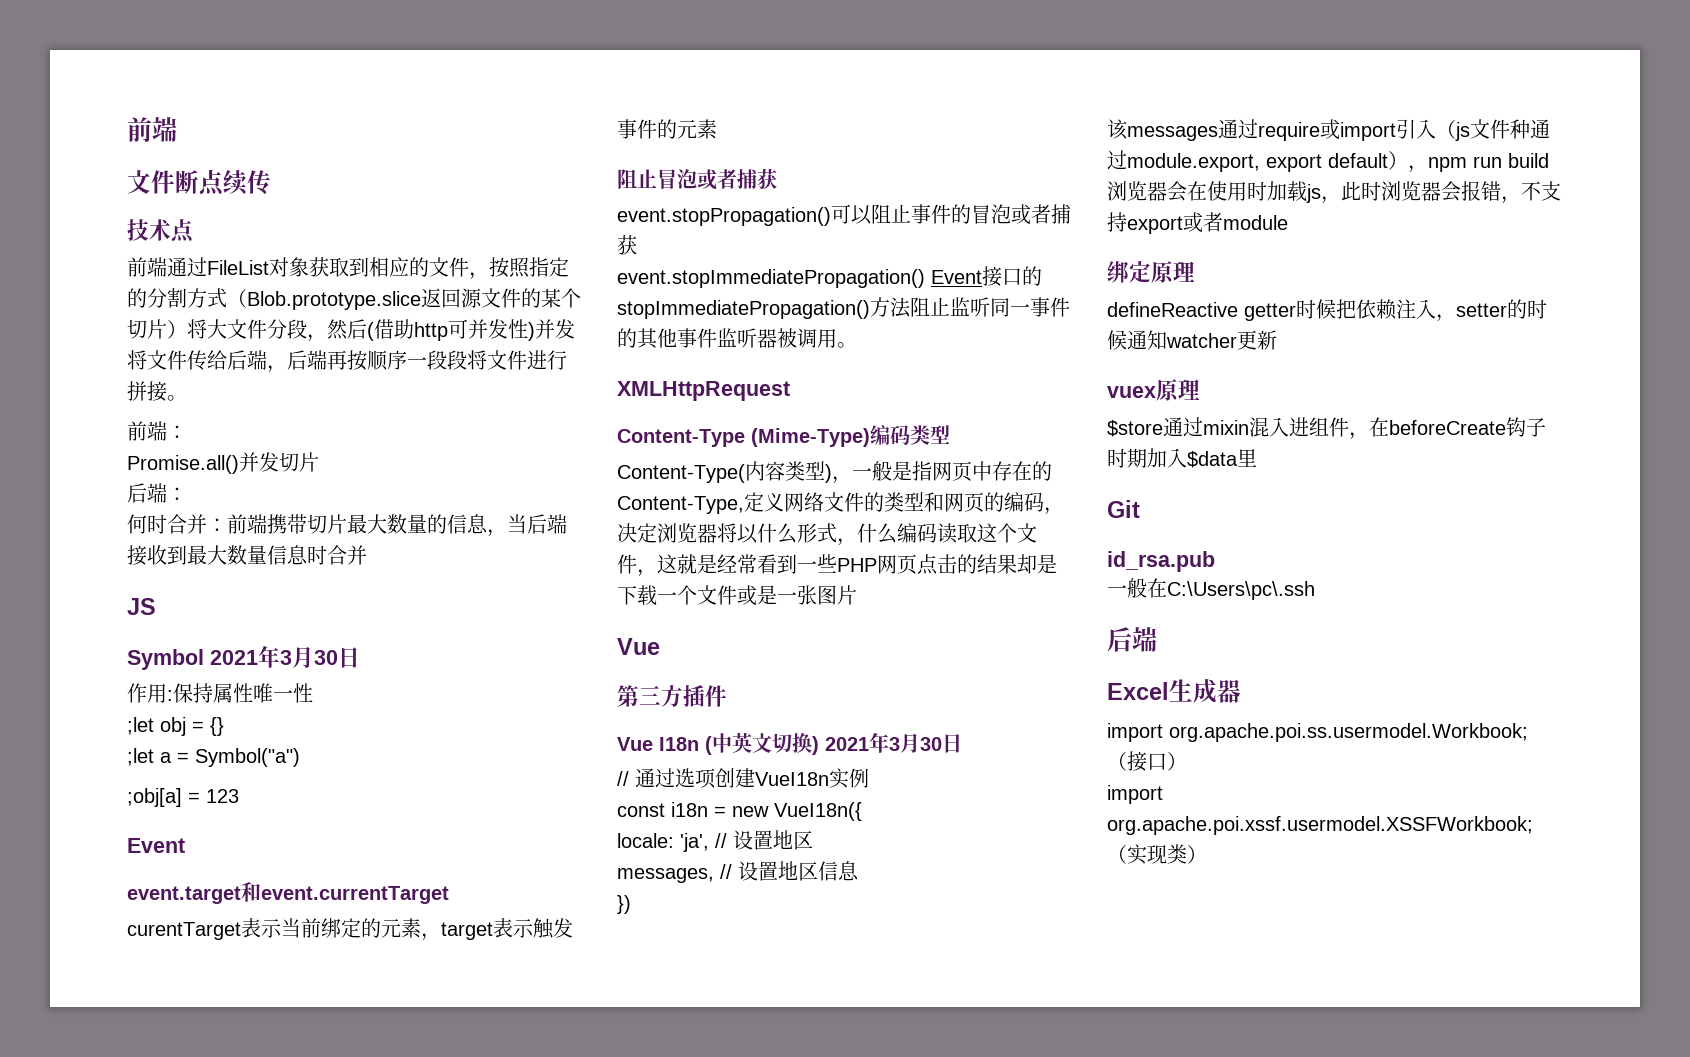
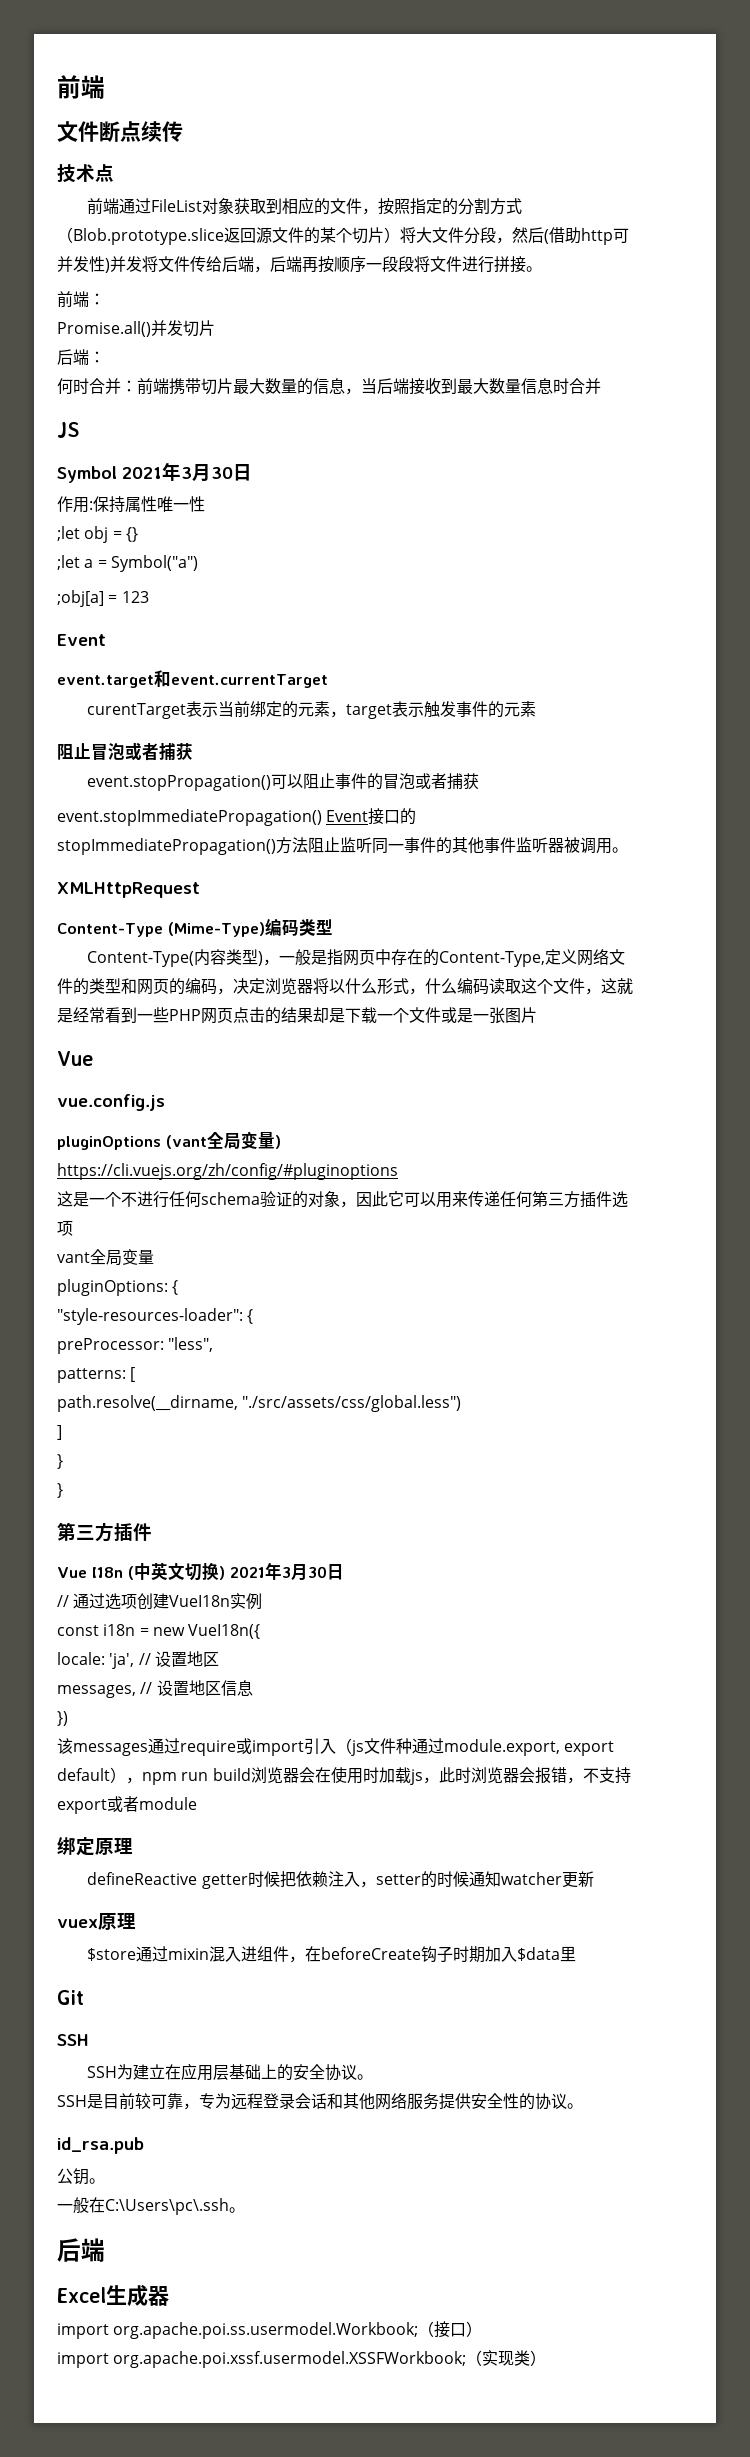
+ vue.config.js
+ pluginOptions (vant全局变量)
+ https://cli.vuejs.org/zh/config/#pluginoptions
+ 这是一个不进行任何schema验证的对象，因此它可以用来传递任何第三方插件选项
+ vant全局变量
+ pluginOptions: {
+ "style-resources-loader": {
+ preProcessor: "less",
+ patterns: [
+ path.resolve(__dirname, "./src/assets/css/global.less")
+ ]
+ }
+ }
  Git
+ SSH
+ SSH为建立在应用层基础上的安全协议。
+ SSH是目前较可靠，专为远程登录会话和其他网络服务提供安全性的协议。
+ 公钥。
- 一般在C:\Users\pc\.ssh
+ 一般在C:\Users\pc\.ssh。

